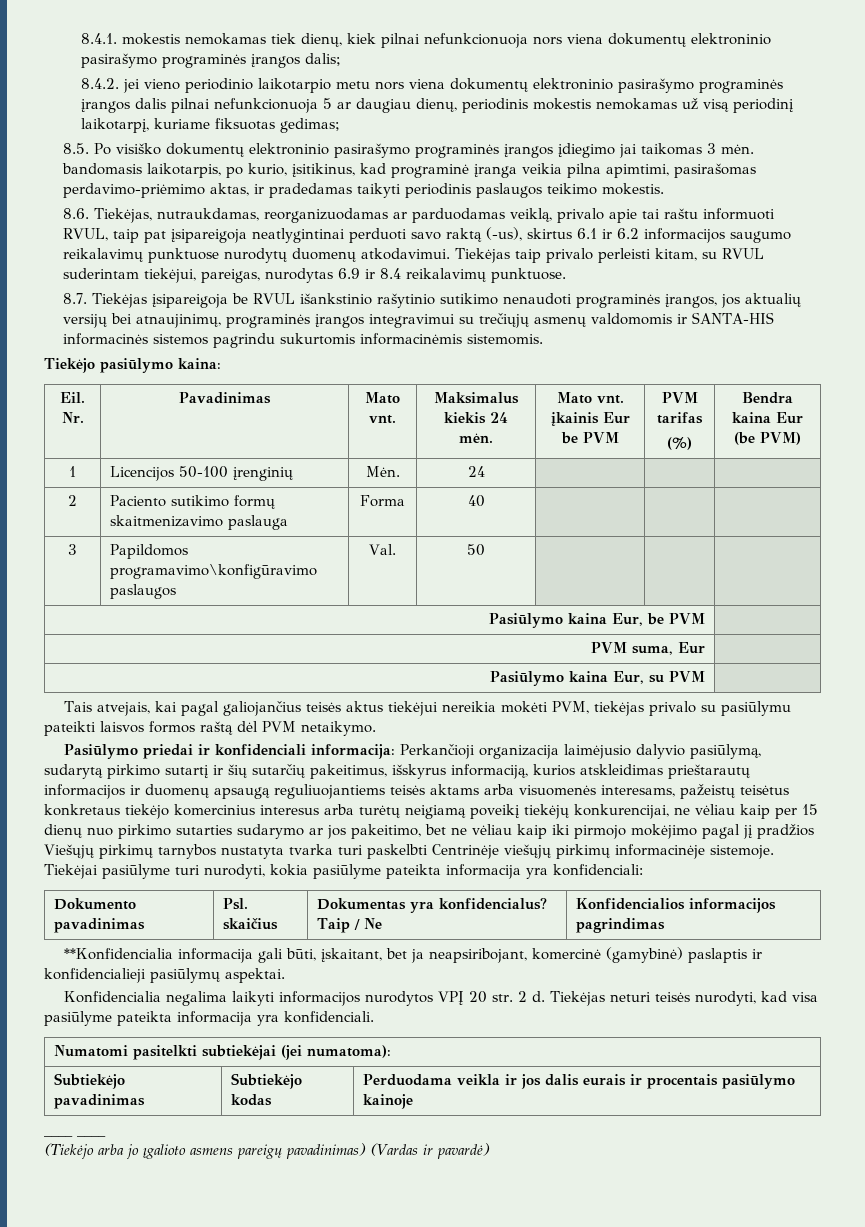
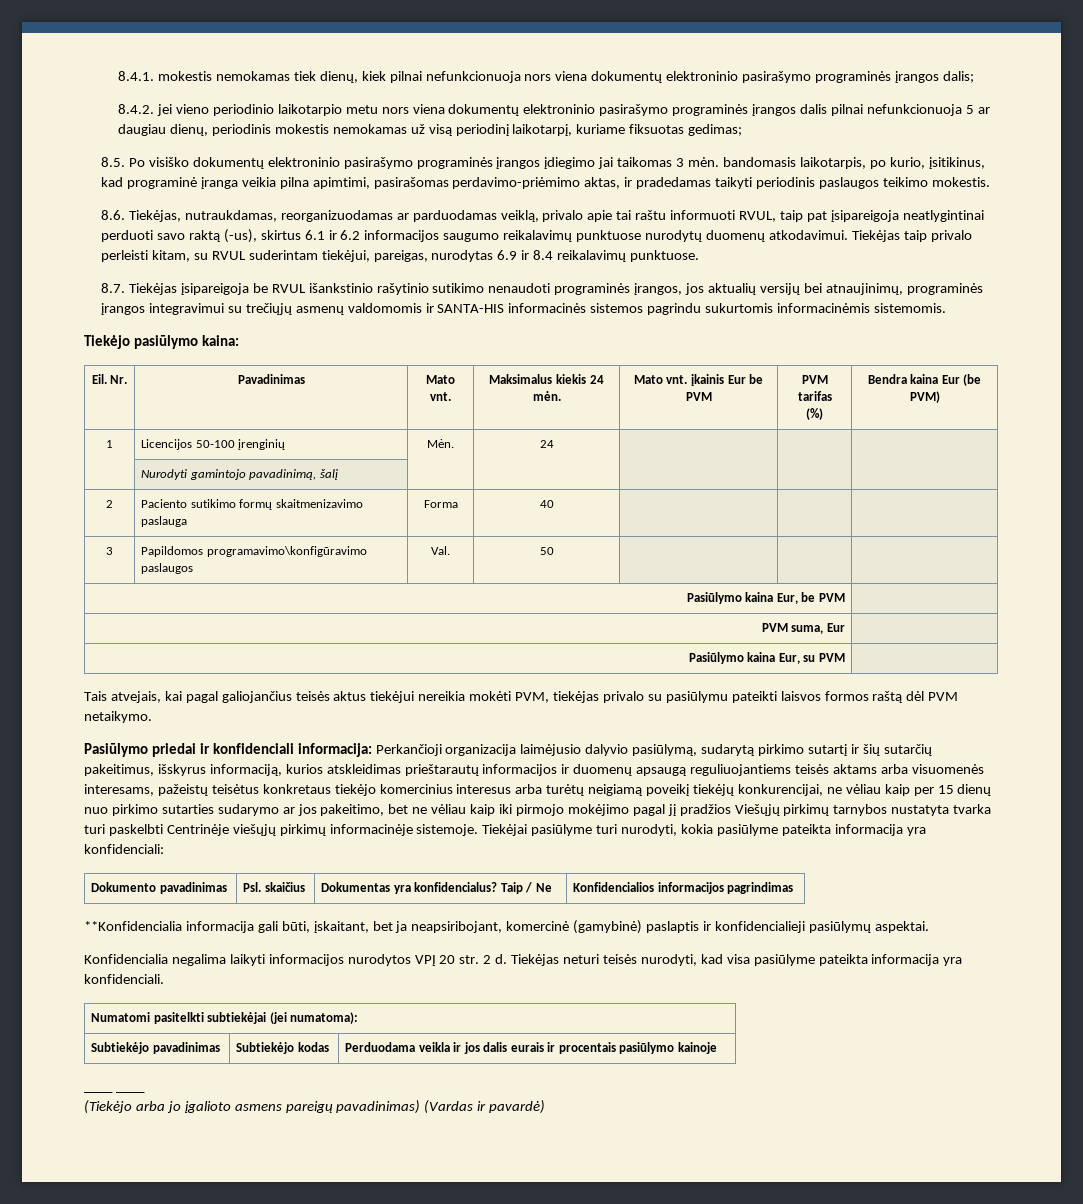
+ | Nurodyti gamintojo pavadinimą, šalį | | | | |

